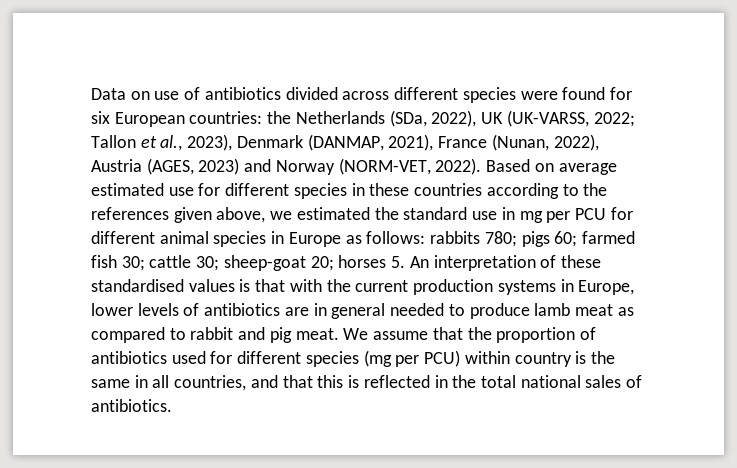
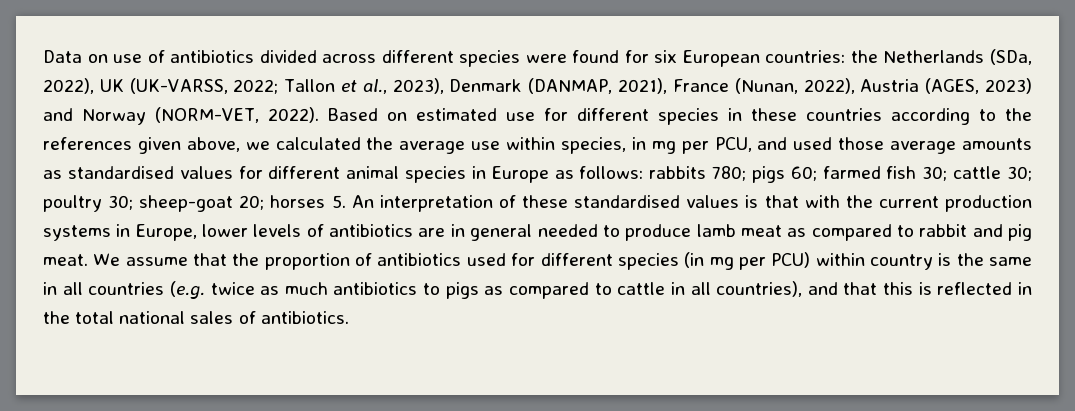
- Based on average estimated use for different species in these countries according to the references given above, we estimated the standard use in mg per PCU for different animal species in Europe as follows:
+ Based on estimated use for different species in these countries according to the references given above, we calculated the average use within species, in mg per PCU, and used those average amounts as standardised values for different animal species in Europe as follows:
+ poultry 30;
- We assume that the proportion of antibiotics used for different species (mg per PCU) within country is the same in all countries, and that this is reflected in the total national sales of antibiotics.
+ We assume that the proportion of antibiotics used for different species (in mg per PCU) within country is the same in all countries (e.g. twice as much antibiotics to pigs as compared to cattle in all countries), and that this is reflected in the total national sales of antibiotics.

